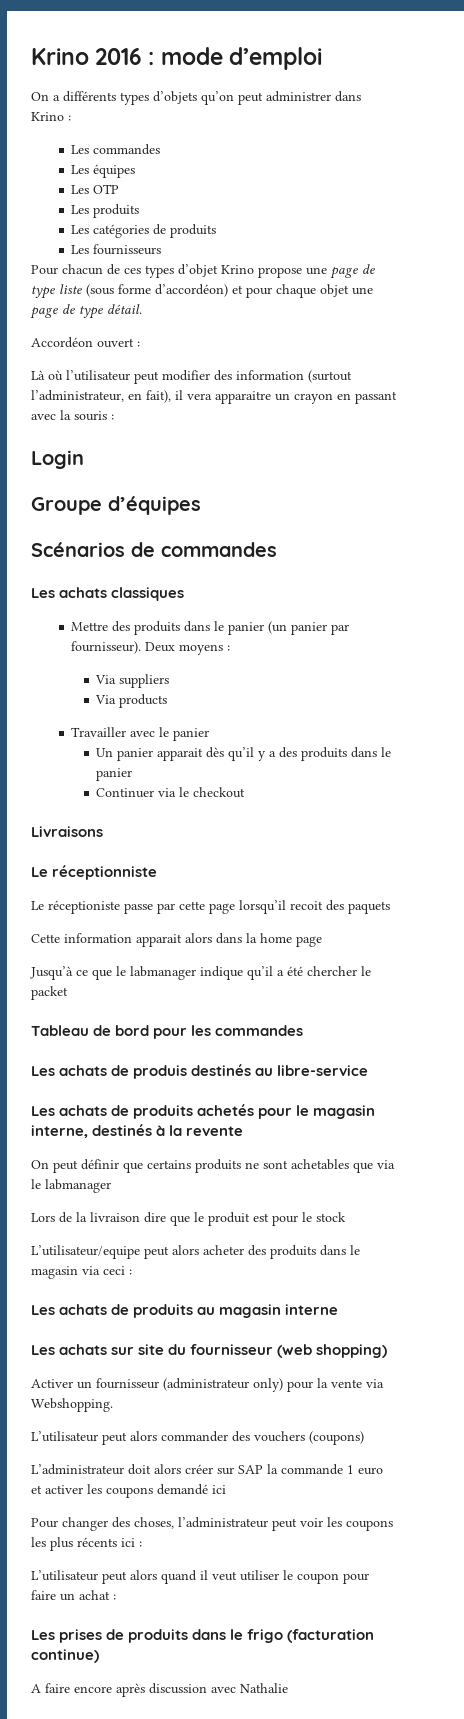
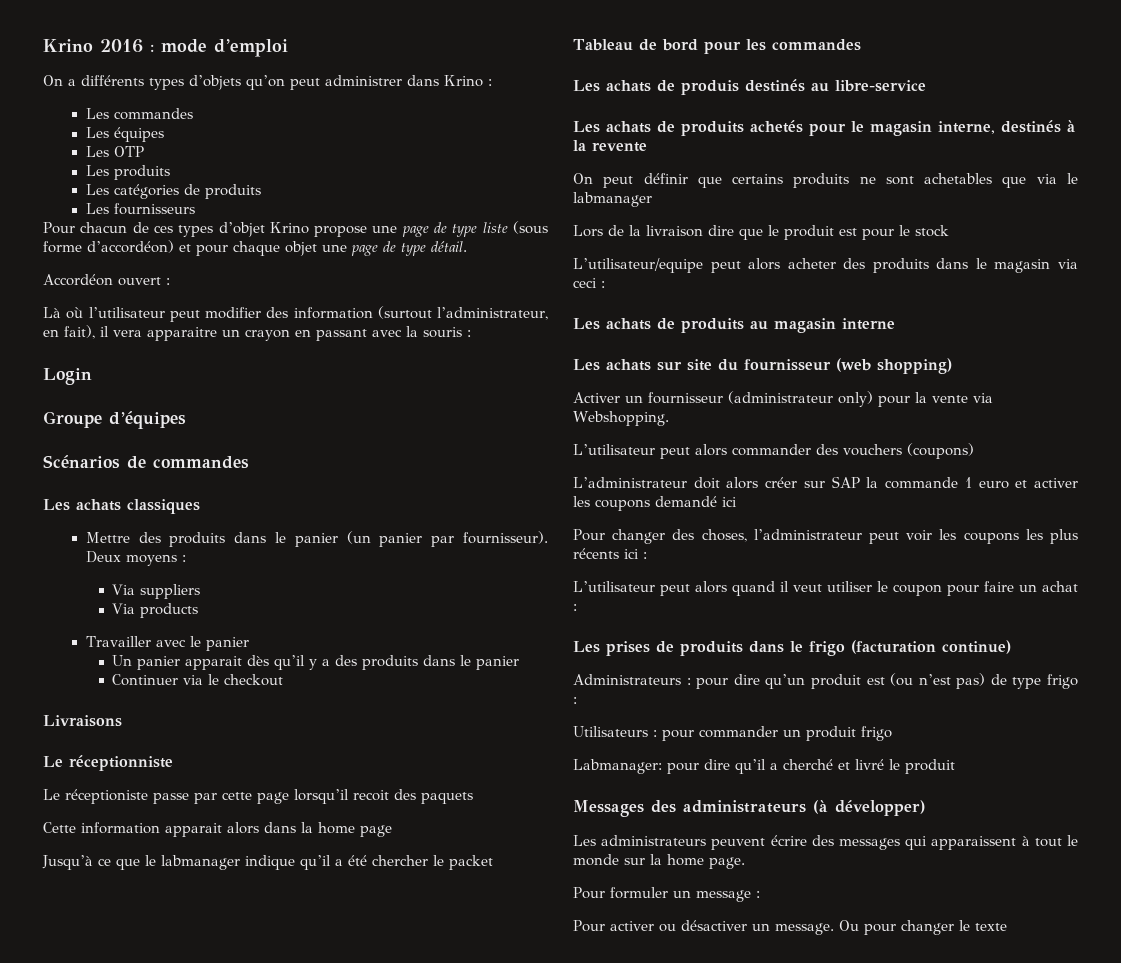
- A faire encore après discussion avec Nathalie
+ Administrateurs : pour dire qu’un produit est (ou n’est pas) de type frigo :
+ Utilisateurs : pour commander un produit frigo
+ Labmanager: pour dire qu’il a cherché et livré le produit
+ Messages des administrateurs (à développer)
+ Les administrateurs peuvent écrire des messages qui apparaissent à tout le monde sur la home page.
+ Pour formuler un message :
+ Pour activer ou désactiver un message. Ou pour changer le texte

